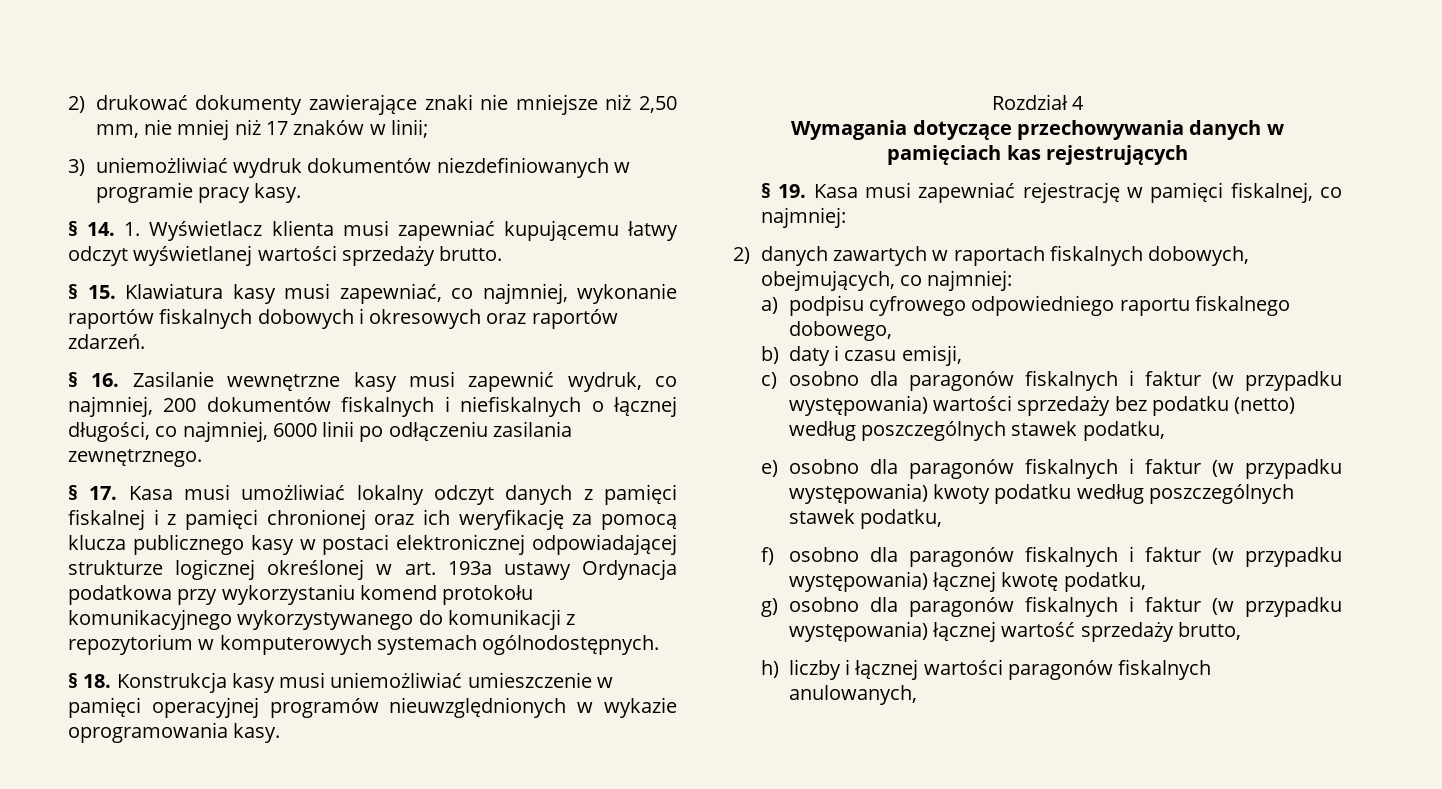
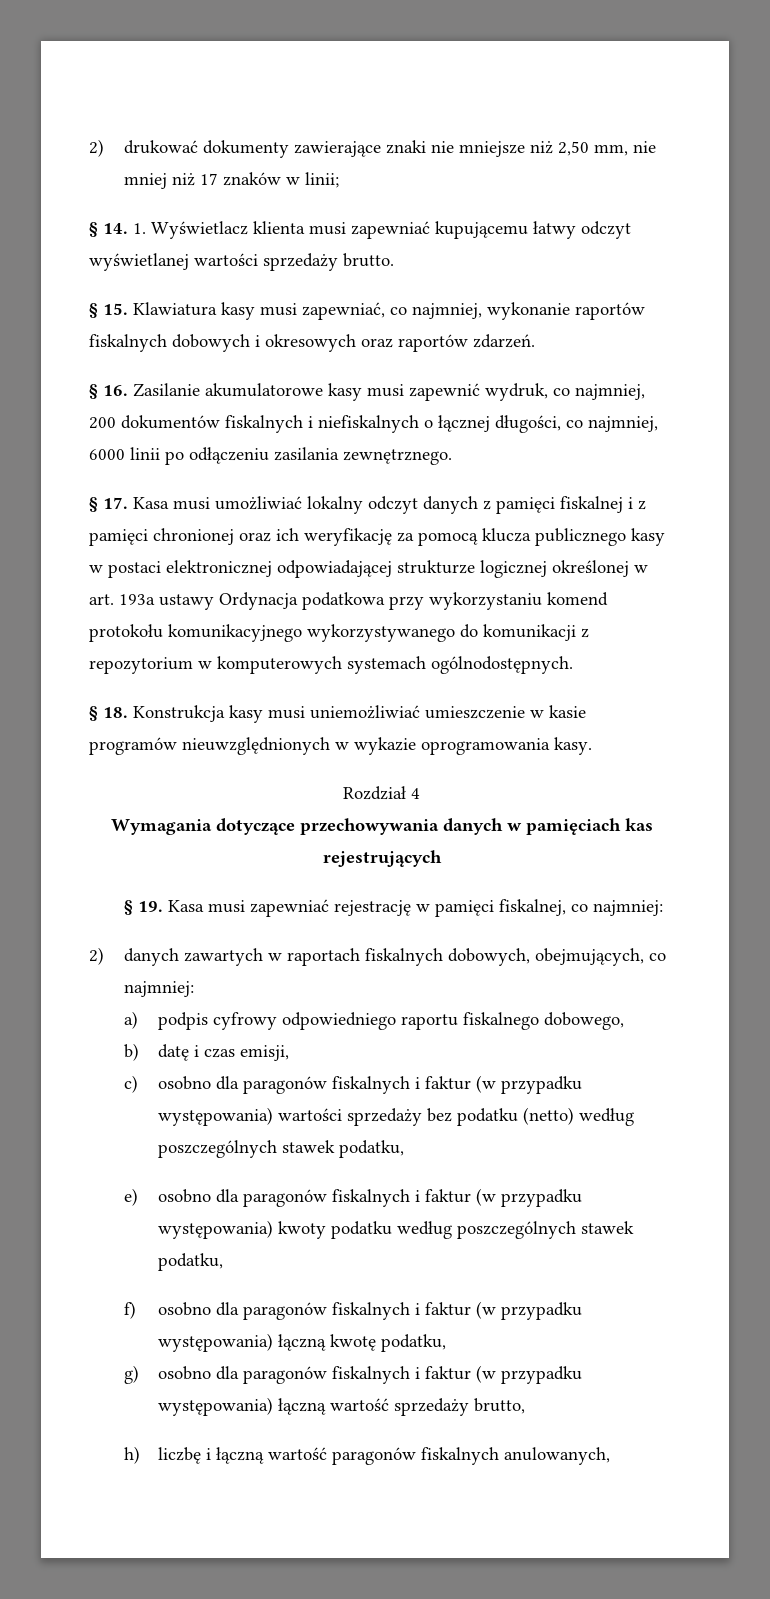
- 3) uniemożliwiać wydruk dokumentów niezdefiniowanych w programie pracy kasy.
- § 16. Zasilanie wewnętrzne kasy musi zapewnić wydruk, co najmniej, 200 dokumentów fiskalnych i niefiskalnych o łącznej długości, co najmniej, 6000 linii po odłączeniu zasilania zewnętrznego.
+ § 16. Zasilanie akumulatorowe kasy musi zapewnić wydruk, co najmniej, 200 dokumentów fiskalnych i niefiskalnych o łącznej długości, co najmniej, 6000 linii po odłączeniu zasilania zewnętrznego.
- § 18. Konstrukcja kasy musi uniemożliwiać umieszczenie w pamięci operacyjnej programów nieuwzględnionych w wykazie oprogramowania kasy.
+ § 18. Konstrukcja kasy musi uniemożliwiać umieszczenie w kasie programów nieuwzględnionych w wykazie oprogramowania kasy.
- a) podpisu cyfrowego odpowiedniego raportu fiskalnego dobowego,
+ a) podpis cyfrowy odpowiedniego raportu fiskalnego dobowego,
- b) daty i czasu emisji,
+ b) datę i czas emisji,
- f) osobno dla paragonów fiskalnych i faktur (w przypadku występowania) łącznej kwotę podatku,
+ f) osobno dla paragonów fiskalnych i faktur (w przypadku występowania) łączną kwotę podatku,
- g) osobno dla paragonów fiskalnych i faktur (w przypadku występowania) łącznej wartość sprzedaży brutto,
+ g) osobno dla paragonów fiskalnych i faktur (w przypadku występowania) łączną wartość sprzedaży brutto,
- h) liczby i łącznej wartości paragonów fiskalnych anulowanych,
+ h) liczbę i łączną wartość paragonów fiskalnych anulowanych,

